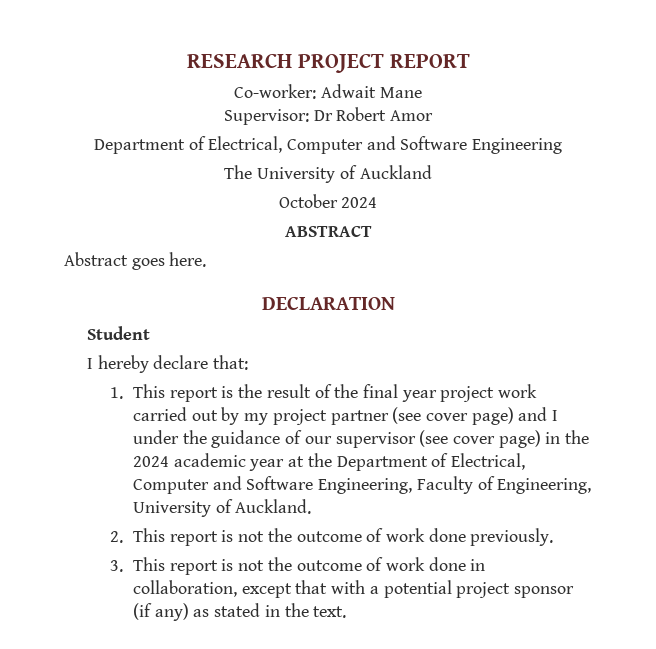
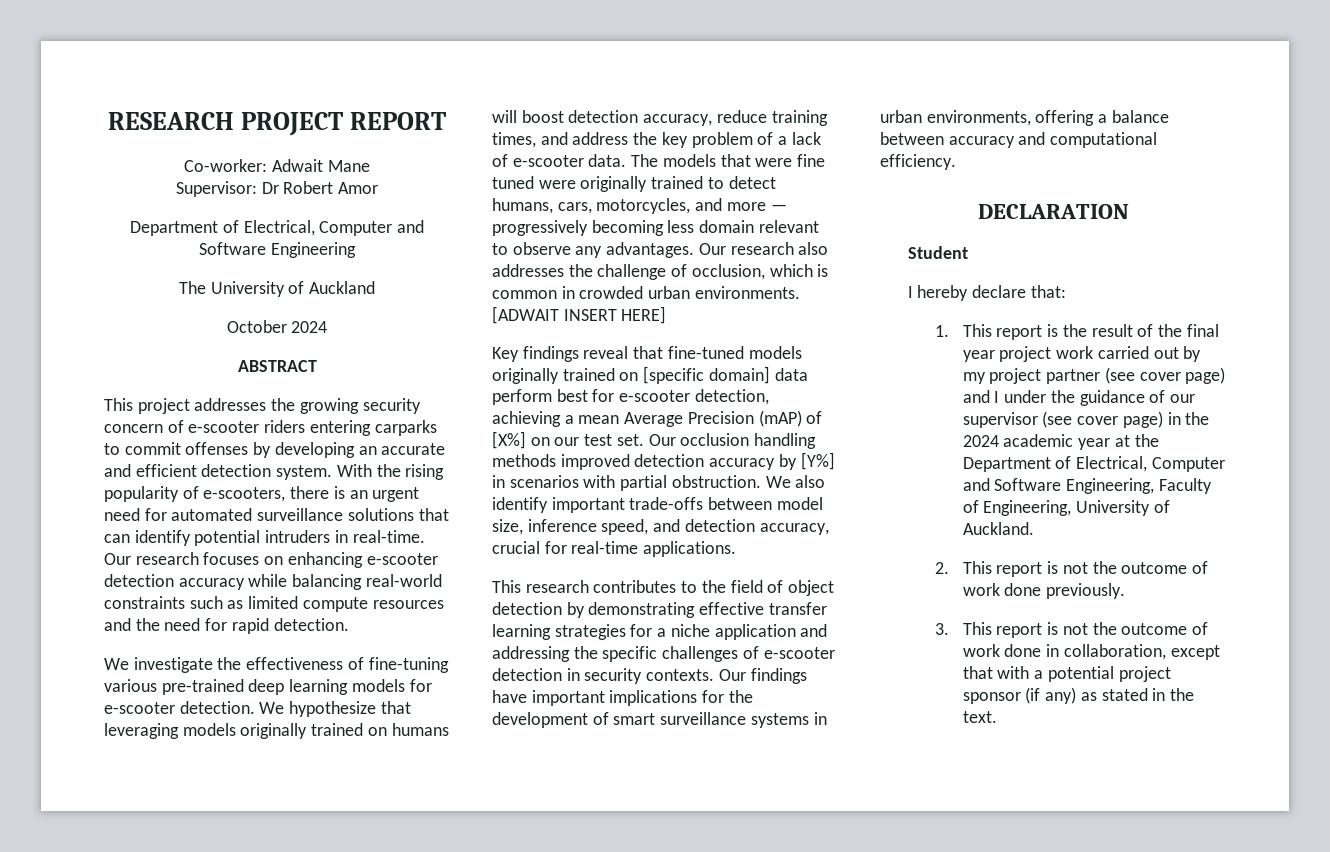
- Abstract goes here.
+ This project addresses the growing security concern of e-scooter riders entering carparks to commit offenses by developing an accurate and efficient detection system. With the rising popularity of e-scooters, there is an urgent need for automated surveillance solutions that can identify potential intruders in real-time. Our research focuses on enhancing e-scooter detection accuracy while balancing real-world constraints such as limited compute resources and the need for rapid detection.
+ We investigate the effectiveness of fine-tuning various pre-trained deep learning models for e-scooter detection. We hypothesize that leveraging models originally trained on humans will boost detection accuracy, reduce training times, and address the key problem of a lack of e-scooter data. The models that were fine tuned were originally trained to detect humans, cars, motorcycles, and more — progressively becoming less domain relevant to observe any advantages. Our research also addresses the challenge of occlusion, which is common in crowded urban environments. [ADWAIT INSERT HERE]
+ Key findings reveal that fine-tuned models originally trained on [specific domain] data perform best for e-scooter detection, achieving a mean Average Precision (mAP) of [X%] on our test set. Our occlusion handling methods improved detection accuracy by [Y%] in scenarios with partial obstruction. We also identify important trade-offs between model size, inference speed, and detection accuracy, crucial for real-time applications.
+ This research contributes to the field of object detection by demonstrating effective transfer learning strategies for a niche application and addressing the specific challenges of e-scooter detection in security contexts. Our findings have important implications for the development of smart surveillance systems in urban environments, offering a balance between accuracy and computational efficiency.

